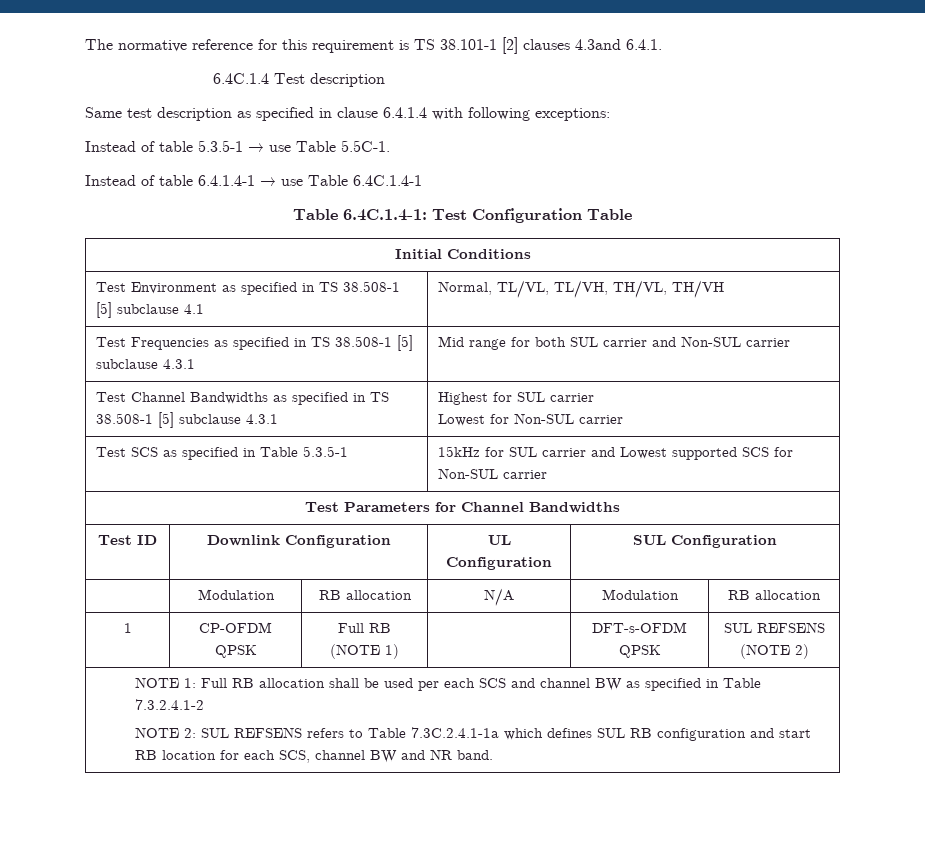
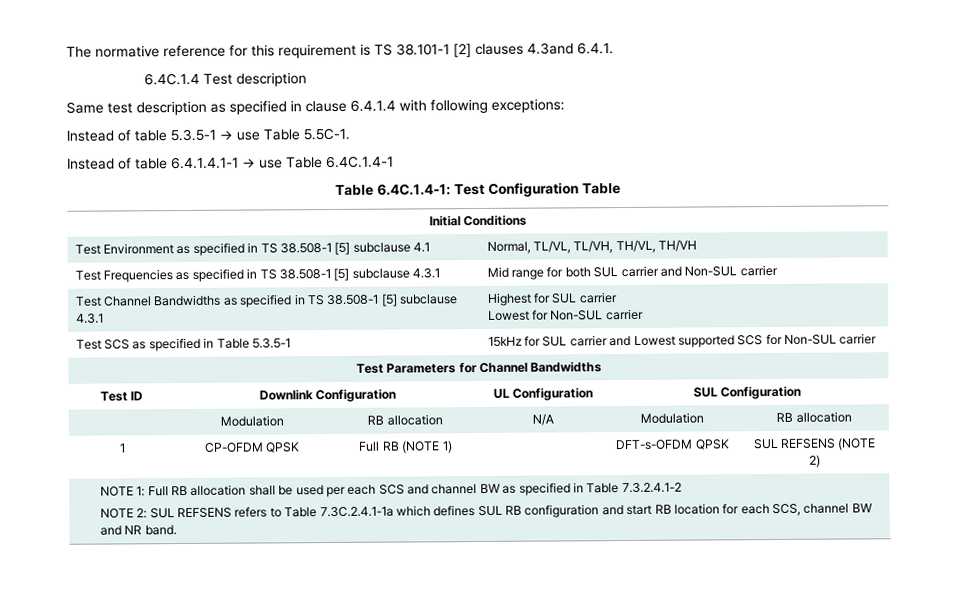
- Instead of table 6.4.1.4-1 → use Table 6.4C.1.4-1
+ Instead of table 6.4.1.4.1-1 → use Table 6.4C.1.4-1

